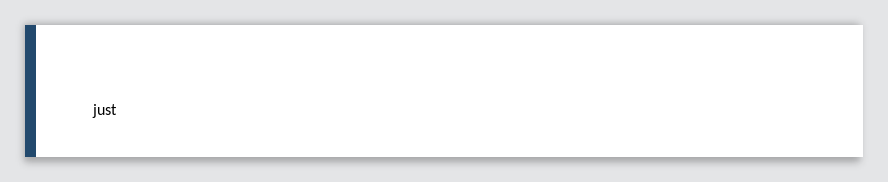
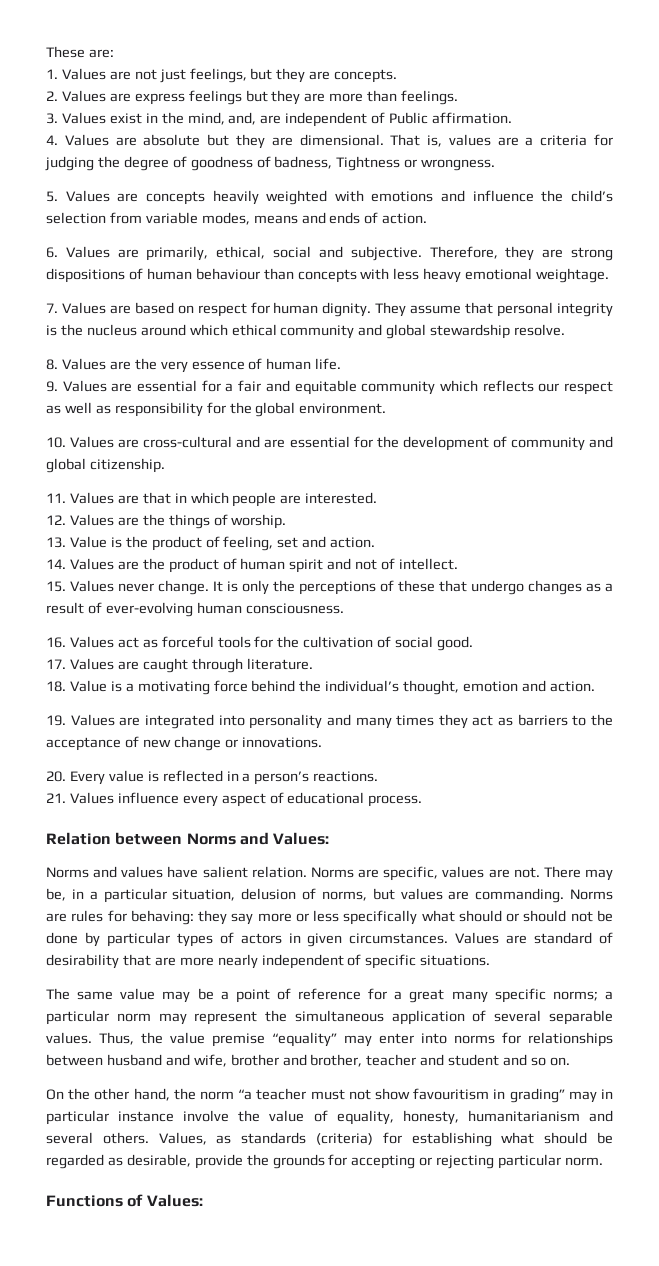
- just
+ These are:
+ 1. Values are not just feelings, but they are concepts.
+ 2. Values are express feelings but they are more than feelings.
+ 3. Values exist in the mind, and, are independent of Public affirmation.
+ 4. Values are absolute but they are dimensional. That is, values are a criteria for judging the degree of goodness of badness, Tightness or wrongness.
+ 5. Values are concepts heavily weighted with emotions and influence the child’s selection from variable modes, means and ends of action.
+ 6. Values are primarily, ethical, social and subjective. Therefore, they are strong dispositions of human behaviour than concepts with less heavy emotional weightage.
+ 7. Values are based on respect for human dignity. They assume that personal integrity is the nucleus around which ethical community and global stewardship resolve.
+ 8. Values are the very essence of human life.
+ 9. Values are essential for a fair and equitable community which reflects our respect as well as responsibility for the global environment.
+ 10. Values are cross-cultural and are essential for the development of community and global citizenship.
+ 11. Values are that in which people are interested.
+ 12. Values are the things of worship.
+ 13. Value is the product of feeling, set and action.
+ 14. Values are the product of human spirit and not of intellect.
+ 15. Values never change. It is only the perceptions of these that undergo changes as a result of ever-evolving human consciousness.
+ 16. Values act as forceful tools for the cultivation of social good.
+ 17. Values are caught through literature.
+ 18. Value is a motivating force behind the individual’s thought, emotion and action.
+ 19. Values are integrated into personality and many times they act as barriers to the acceptance of new change or innovations.
+ 20. Every value is reflected in a person’s reactions.
+ 21. Values influence every aspect of educational process.
+ Relation between Norms and Values:
+ Norms and values have salient relation. Norms are specific, values are not. There may be, in a particular situation, delusion of norms, but values are commanding. Norms are rules for behaving: they say more or less specifically what should or should not be done by particular types of actors in given circumstances. Values are standard of desirability that are more nearly independent of specific situations.
+ The same value may be a point of reference for a great many specific norms; a particular norm may represent the simultaneous application of several separable values. Thus, the value premise “equality” may enter into norms for relationships between husband and wife, brother and brother, teacher and student and so on.
+ On the other hand, the norm “a teacher must not show favouritism in grading” may in particular instance involve the value of equality, honesty, humanitarianism and several others. Values, as standards (criteria) for establishing what should be regarded as desirable, provide the grounds for accepting or rejecting particular norm.
+ Functions of Values:

